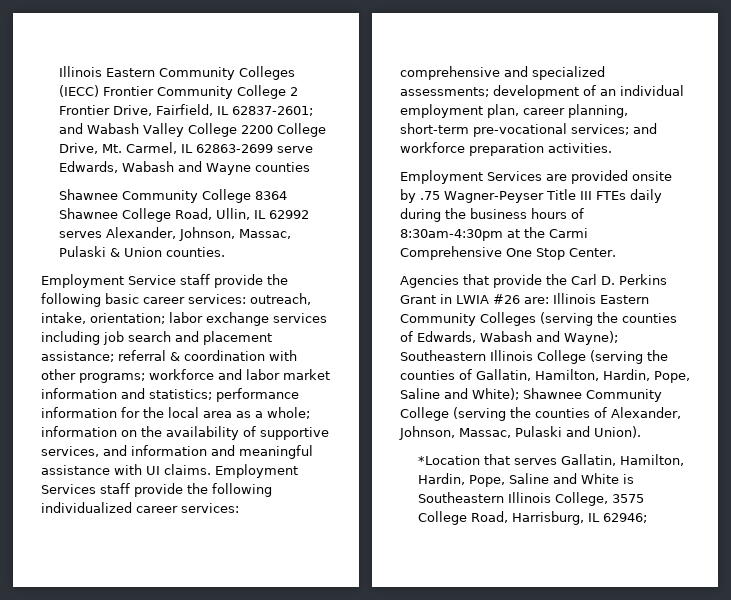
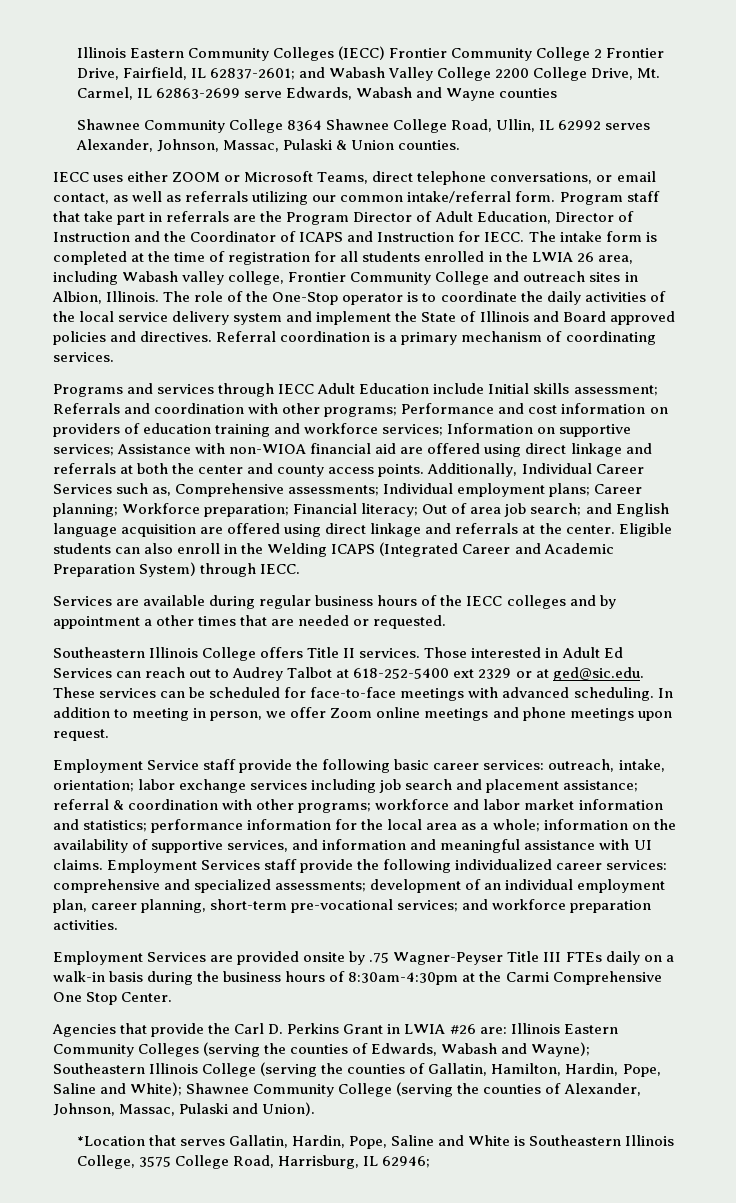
+ IECC uses either ZOOM or Microsoft Teams, direct telephone conversations, or email contact, as well as referrals utilizing our common intake/referral form. Program staff that take part in referrals are the Program Director of Adult Education, Director of Instruction and the Coordinator of ICAPS and Instruction for IECC. The intake form is completed at the time of registration for all students enrolled in the LWIA 26 area, including Wabash valley college, Frontier Community College and outreach sites in Albion, Illinois. The role of the One-Stop operator is to coordinate the daily activities of the local service delivery system and implement the State of Illinois and Board approved policies and directives. Referral coordination is a primary mechanism of coordinating services.
+ Programs and services through IECC Adult Education include Initial skills assessment; Referrals and coordination with other programs; Performance and cost information on providers of education training and workforce services; Information on supportive services; Assistance with non-WIOA financial aid are offered using direct linkage and referrals at both the center and county access points. Additionally, Individual Career Services such as, Comprehensive assessments; Individual employment plans; Career planning; Workforce preparation; Financial literacy; Out of area job search; and English language acquisition are offered using direct linkage and referrals at the center. Eligible students can also enroll in the Welding ICAPS (Integrated Career and Academic Preparation System) through IECC.
+ Services are available during regular business hours of the IECC colleges and by appointment a other times that are needed or requested.
+ Southeastern Illinois College offers Title II services. Those interested in Adult Ed Services can reach out to Audrey Talbot at 618-252-5400 ext 2329 or at ged@sic.edu. These services can be scheduled for face-to-face meetings with advanced scheduling. In addition to meeting in person, we offer Zoom online meetings and phone meetings upon request.
- Employment Services are provided onsite by .75 Wagner-Peyser Title III FTEs daily during the business hours of 8:30am-4:30pm at the Carmi Comprehensive One Stop Center.
+ Employment Services are provided onsite by .75 Wagner-Peyser Title III FTEs daily on a walk-in basis during the business hours of 8:30am-4:30pm at the Carmi Comprehensive One Stop Center.
- *Location that serves Gallatin, Hamilton, Hardin, Pope, Saline and White is Southeastern Illinois College, 3575 College Road, Harrisburg, IL 62946;
+ *Location that serves Gallatin, Hardin, Pope, Saline and White is Southeastern Illinois College, 3575 College Road, Harrisburg, IL 62946;

